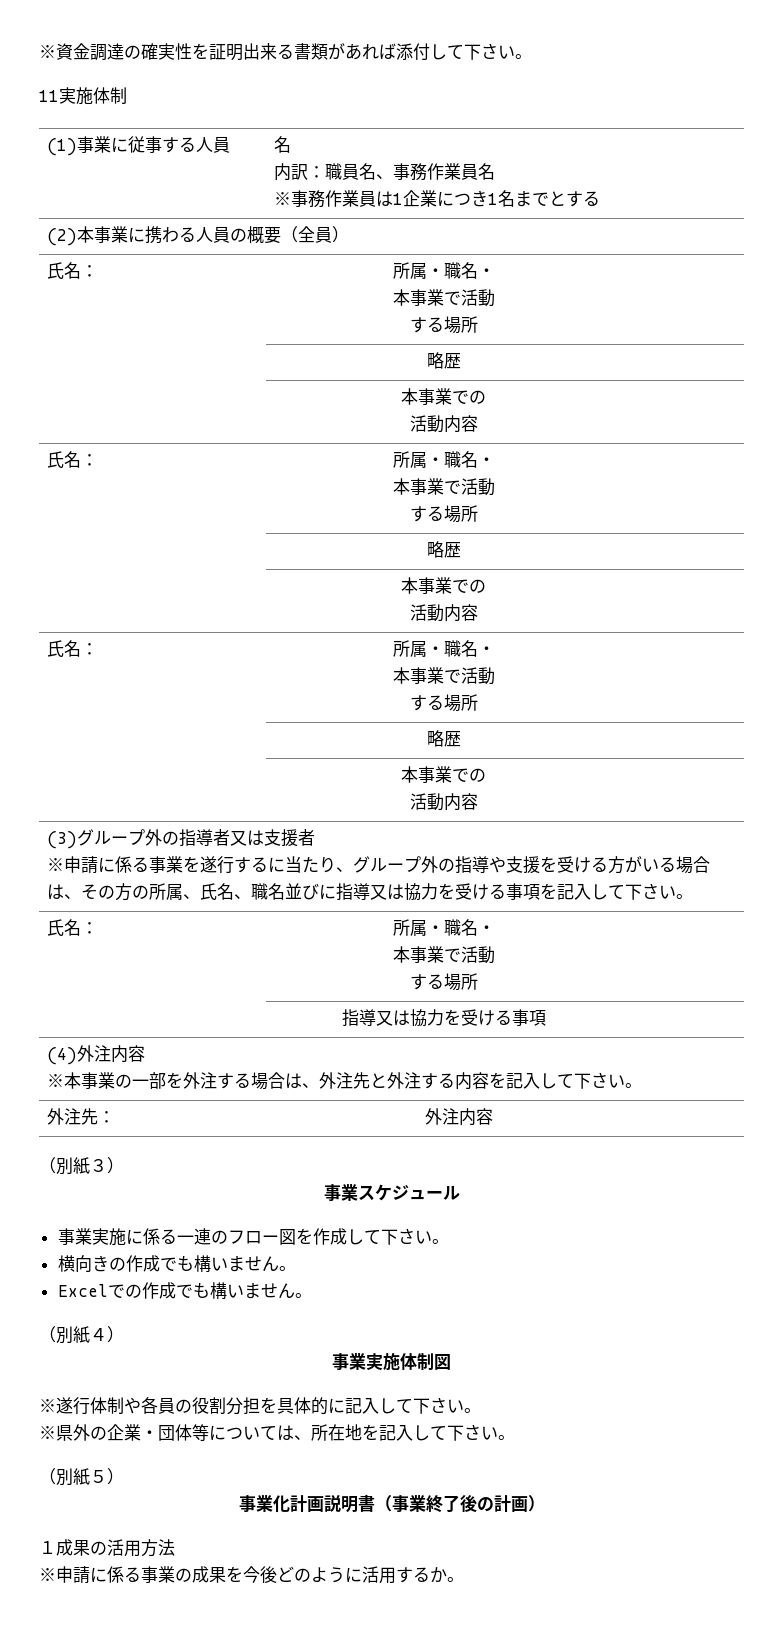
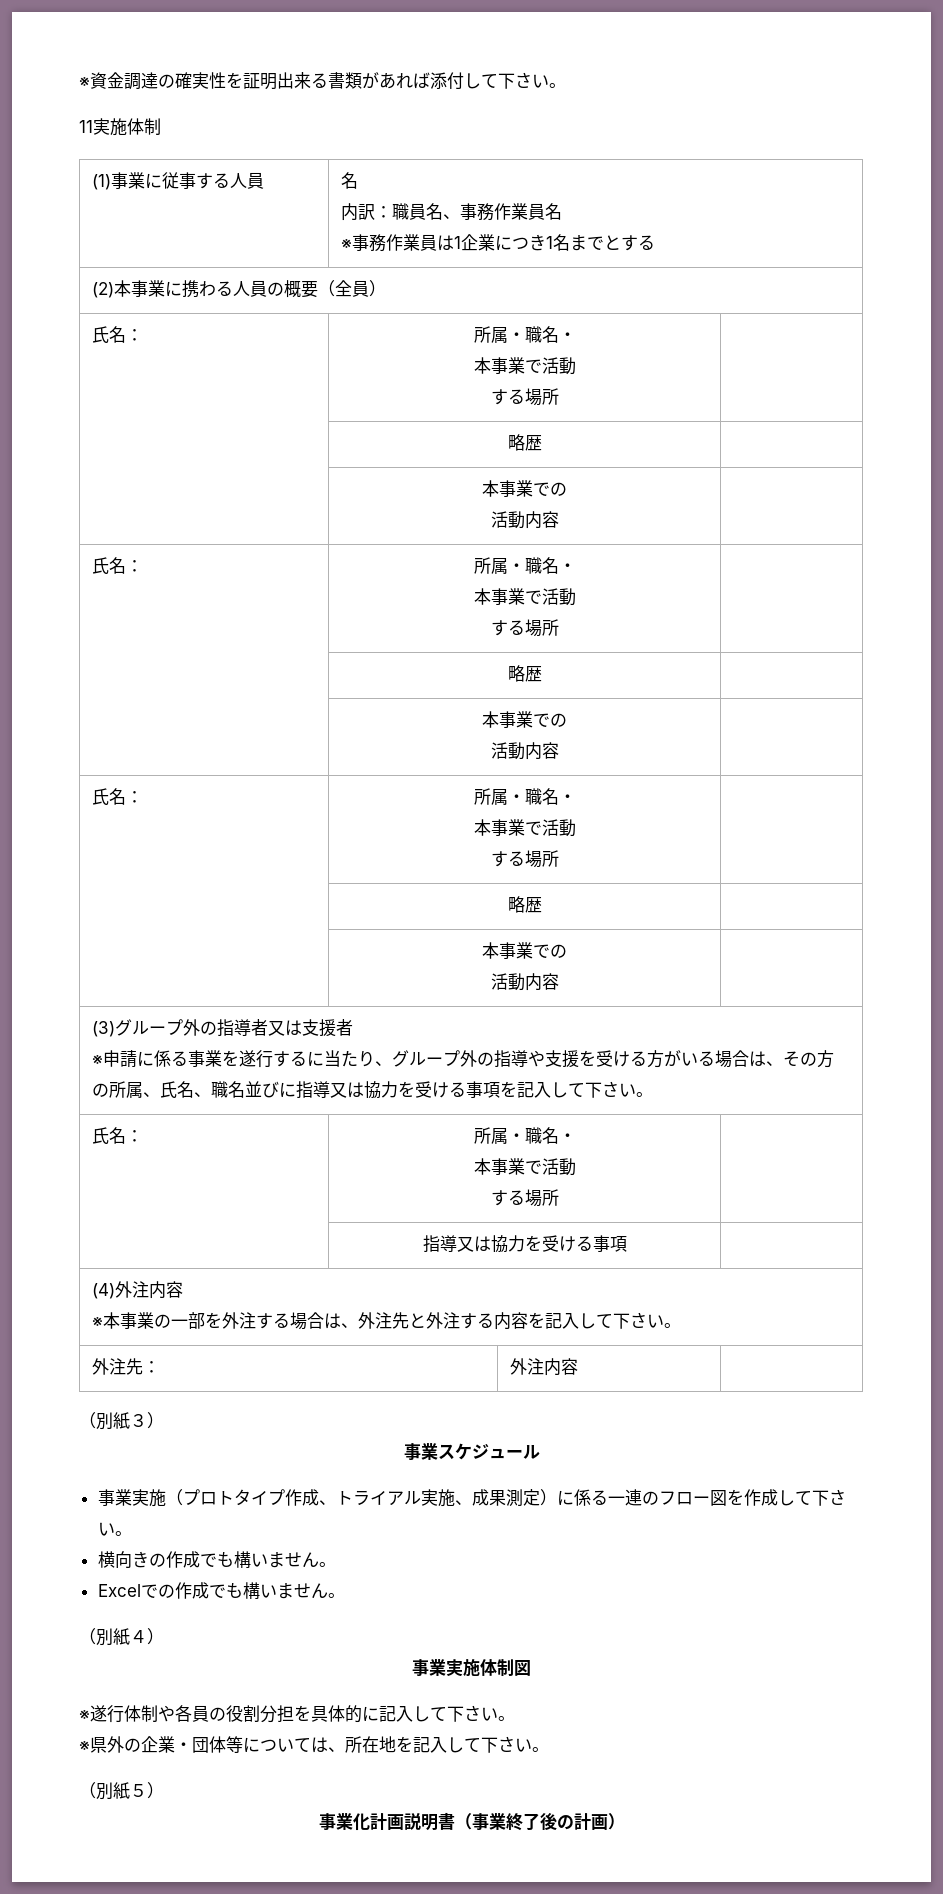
- 事業実施に係る一連のフロー図を作成して下さい。
+ 事業実施（プロトタイプ作成、トライアル実施、成果測定）に係る一連のフロー図を作成して下さい。
- １成果の活用方法
- ※申請に係る事業の成果を今後どのように活用するか。

